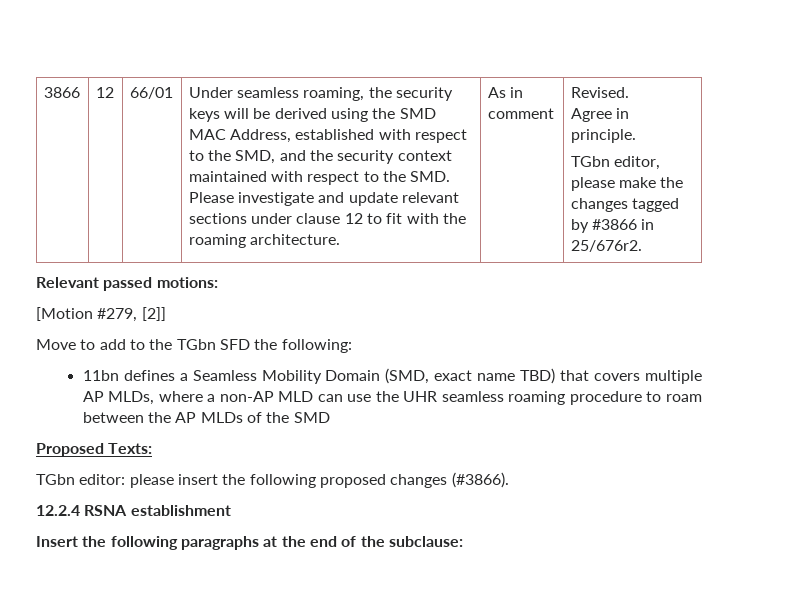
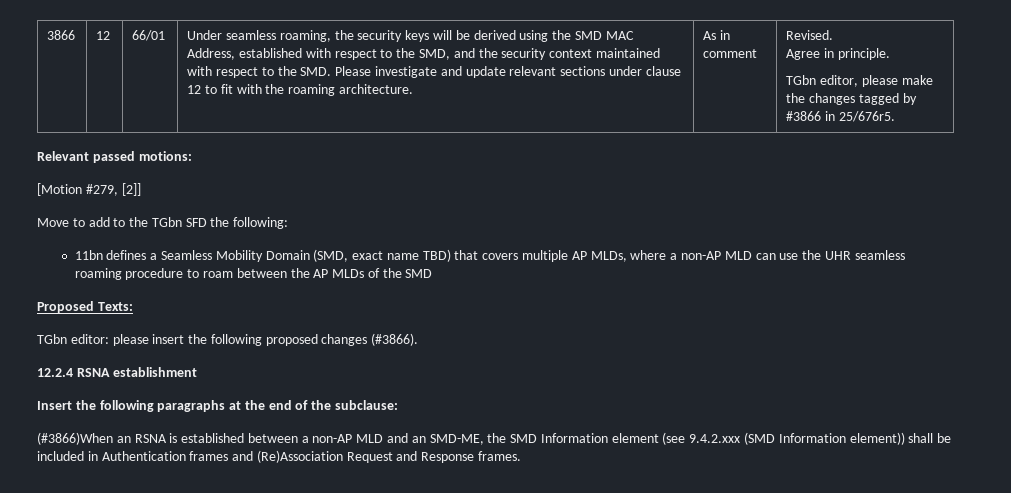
- TGbn editor, please make the changes tagged by #3866 in 25/676r2.
+ TGbn editor, please make the changes tagged by #3866 in 25/676r5.
+ (#3866)When an RSNA is established between a non-AP MLD and an SMD-ME, the SMD Information element (see 9.4.2.xxx (SMD Information element)) shall be included in Authentication frames and (Re)Association Request and Response frames.

